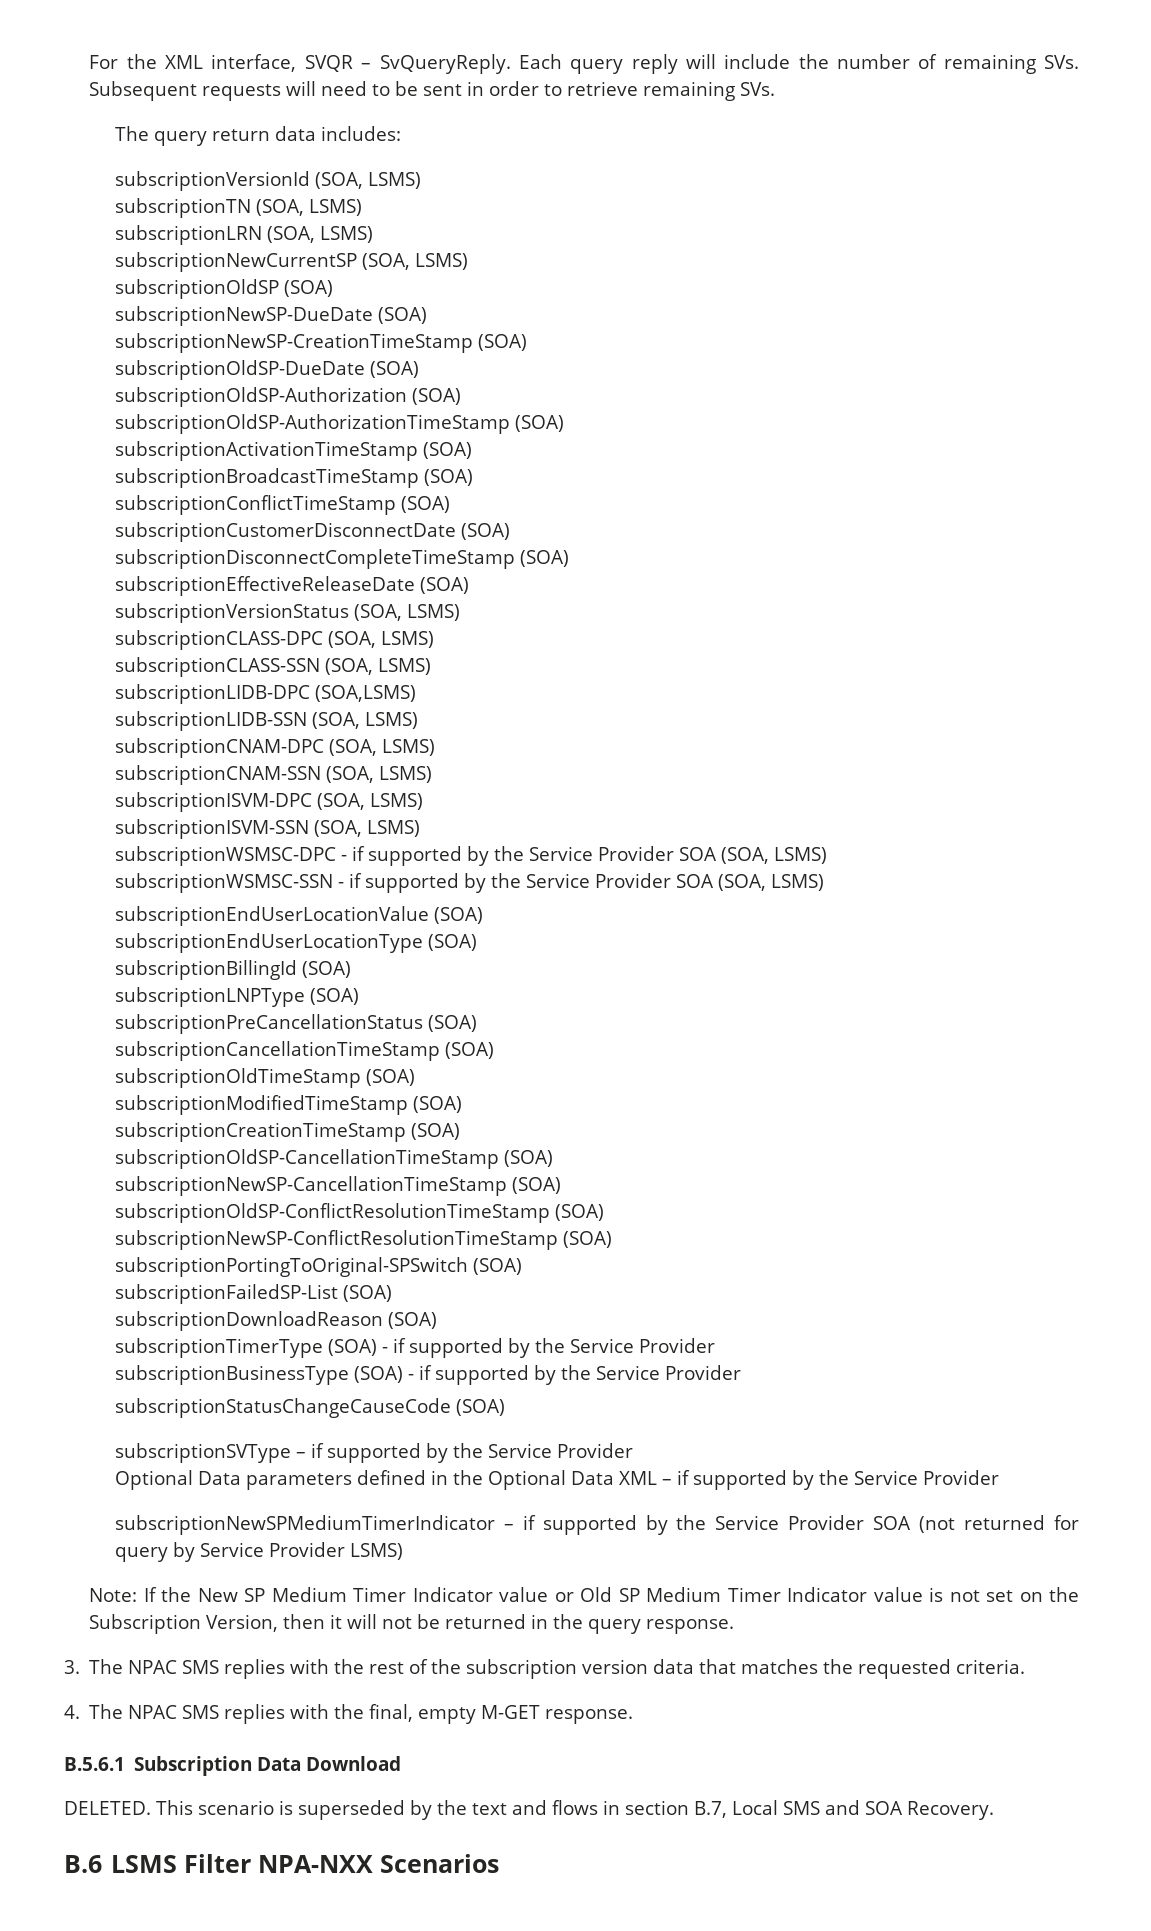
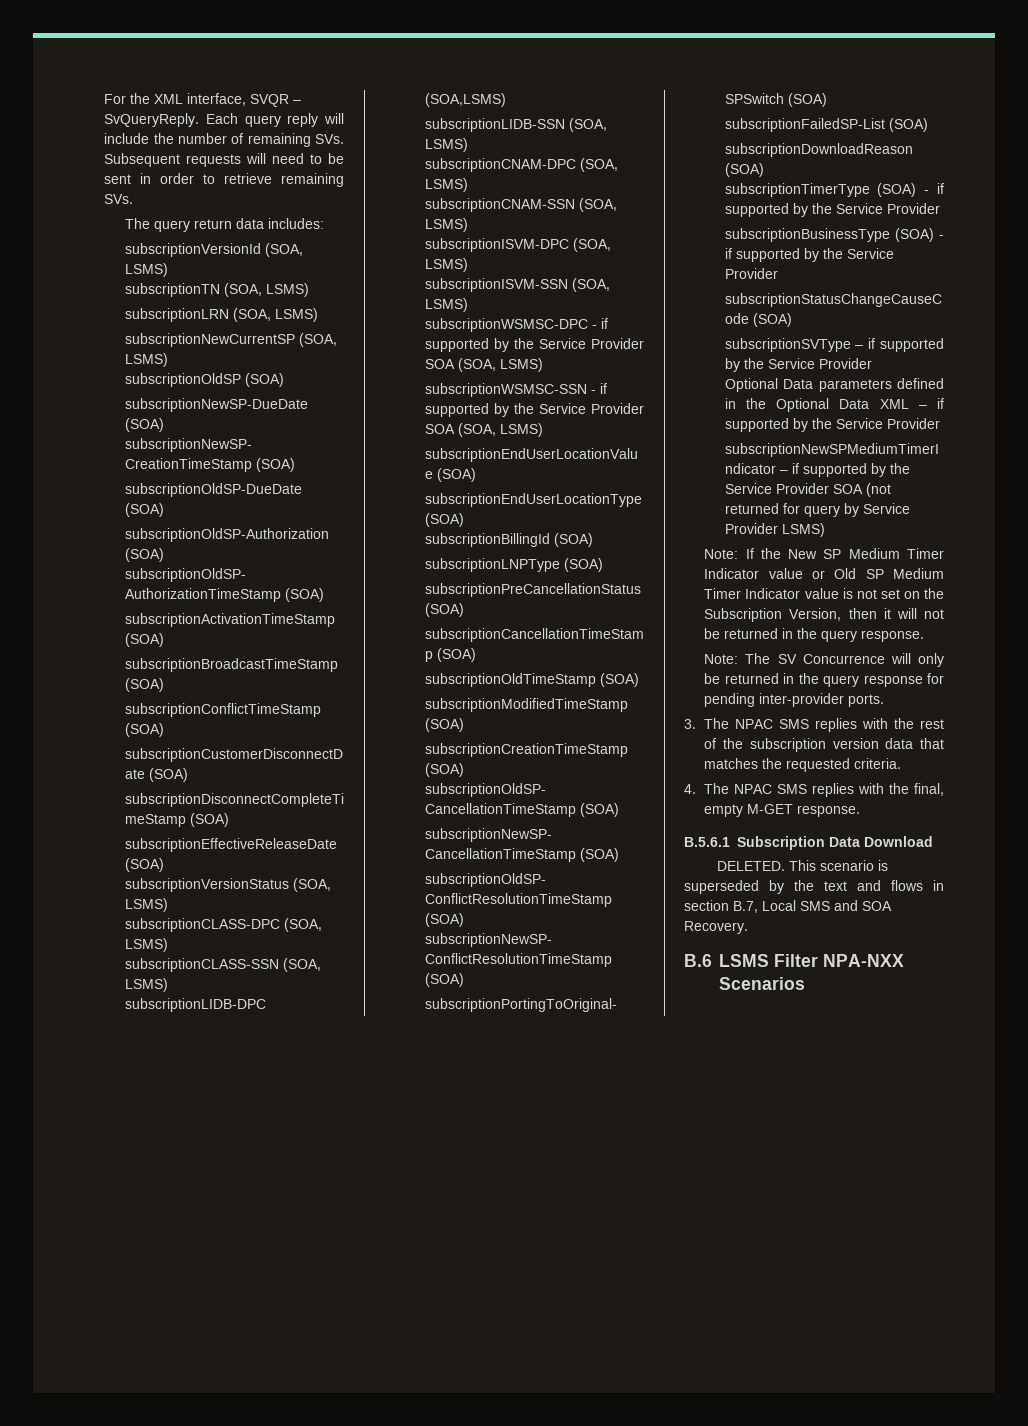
+ Note: The SV Concurrence will only be returned in the query response for pending inter-provider ports.

